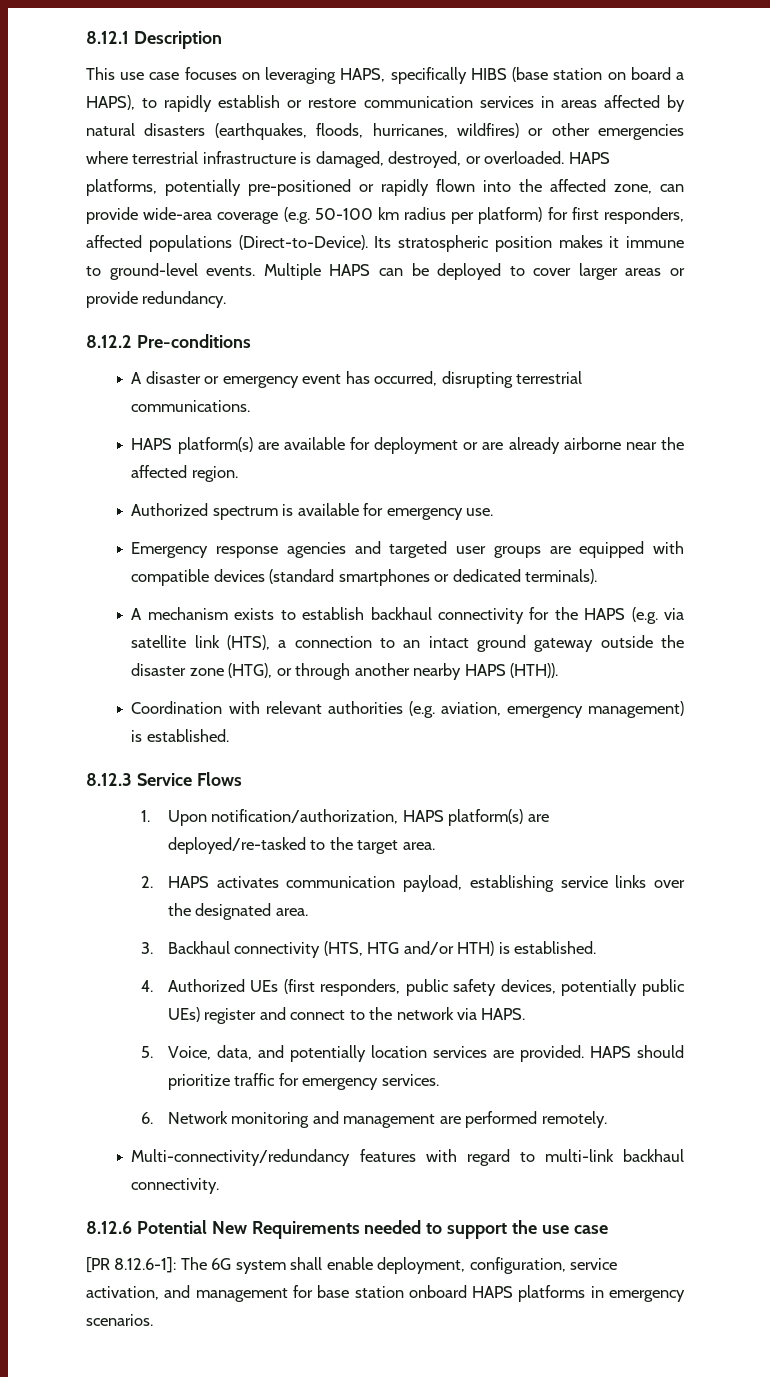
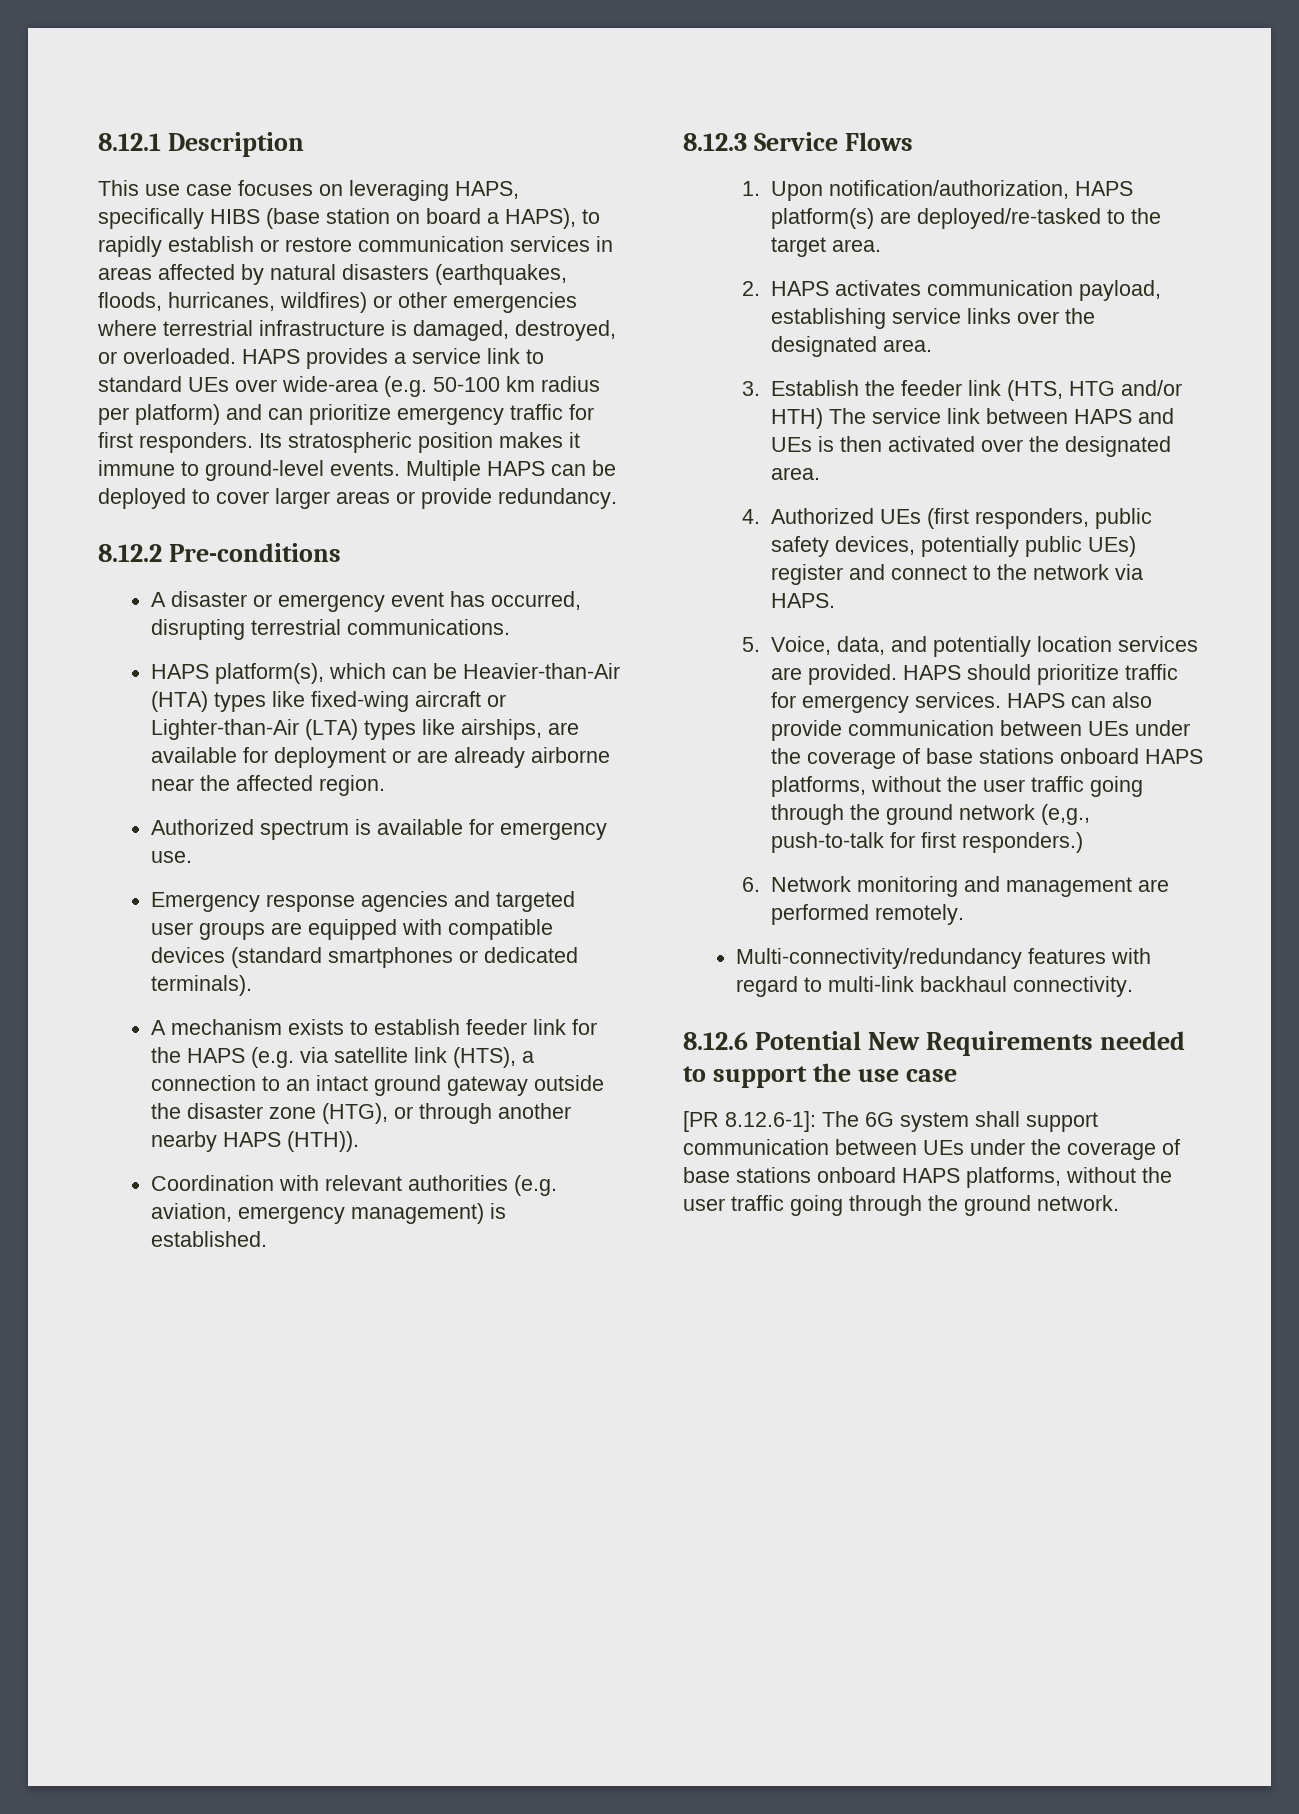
- HAPS platforms, potentially pre-positioned or rapidly flown into the affected zone, can provide wide-area coverage (e.g. 50-100 km radius per platform) for first responders, affected populations (Direct-to-Device).
+ HAPS provides a service link to standard UEs over wide-area (e.g. 50-100 km radius per platform) and can prioritize emergency traffic for first responders.
- HAPS platform(s) are available for deployment or are already airborne near the affected region.
+ HAPS platform(s), which can be Heavier-than-Air (HTA) types like fixed-wing aircraft or Lighter-than-Air (LTA) types like airships, are available for deployment or are already airborne near the affected region.
- A mechanism exists to establish backhaul connectivity for the HAPS (e.g. via satellite link (HTS), a connection to an intact ground gateway outside the disaster zone (HTG), or through another nearby HAPS (HTH)).
+ A mechanism exists to establish feeder link for the HAPS (e.g. via satellite link (HTS), a connection to an intact ground gateway outside the disaster zone (HTG), or through another nearby HAPS (HTH)).
- 3. Backhaul connectivity (HTS, HTG and/or HTH) is established.
+ 3. Establish the feeder link (HTS, HTG and/or HTH) The service link between HAPS and UEs is then activated over the designated area.
+ HAPS can also provide communication between UEs under the coverage of base stations onboard HAPS platforms, without the user traffic going through the ground network (e,g., push-to-talk for first responders.)
- [PR 8.12.6-1]: The 6G system shall enable deployment, configuration, service activation, and management for base station onboard HAPS platforms in emergency scenarios.
+ [PR 8.12.6-1]: The 6G system shall support communication between UEs under the coverage of base stations onboard HAPS platforms, without the user traffic going through the ground network.

